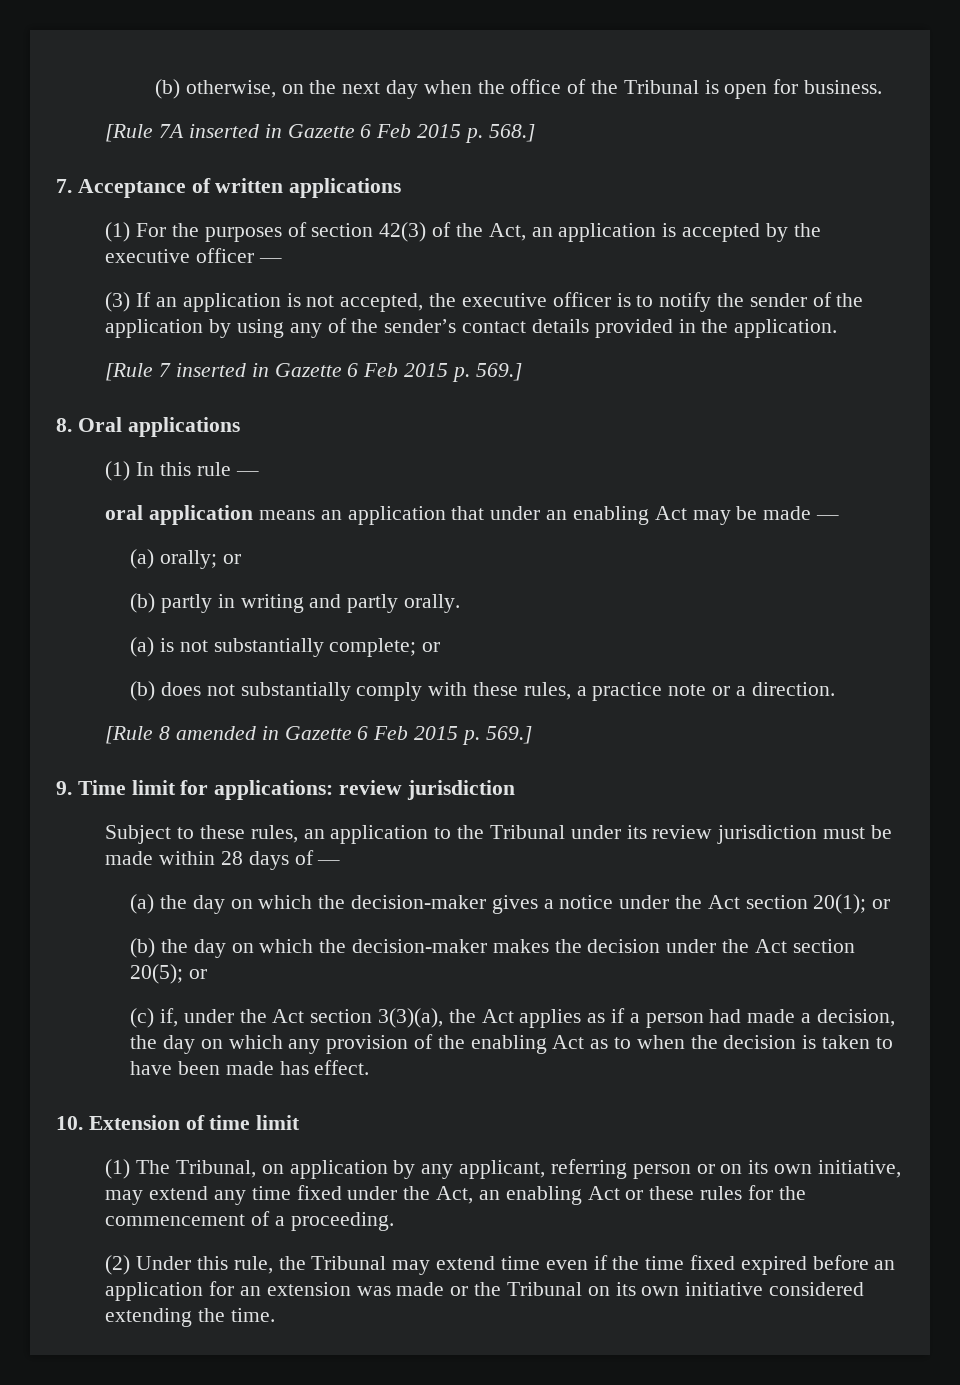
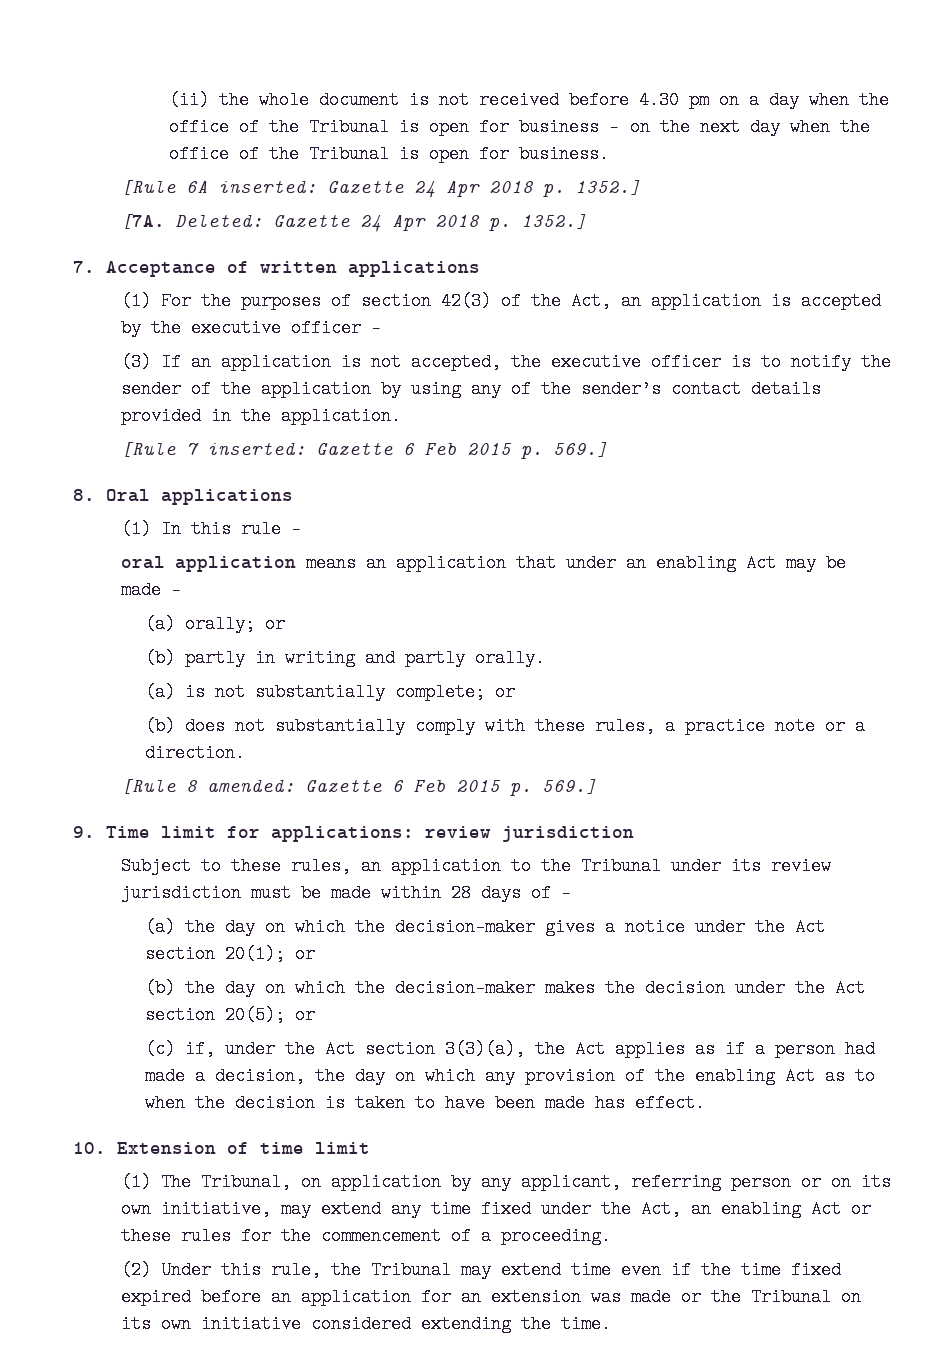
- (b) otherwise, on the next day when the office of the Tribunal is open for business.
+ (ii) the whole document is not received before 4.30 pm on a day when the office of the Tribunal is open for business — on the next day when the office of the Tribunal is open for business.
- [Rule 7A inserted in Gazette 6 Feb 2015 p. 568.]
+ [Rule 6A inserted: Gazette 24 Apr 2018 p. 1352.]
+ [7A. Deleted: Gazette 24 Apr 2018 p. 1352.]
- [Rule 7 inserted in Gazette 6 Feb 2015 p. 569.]
+ [Rule 7 inserted: Gazette 6 Feb 2015 p. 569.]
- [Rule 8 amended in Gazette 6 Feb 2015 p. 569.]
+ [Rule 8 amended: Gazette 6 Feb 2015 p. 569.]

